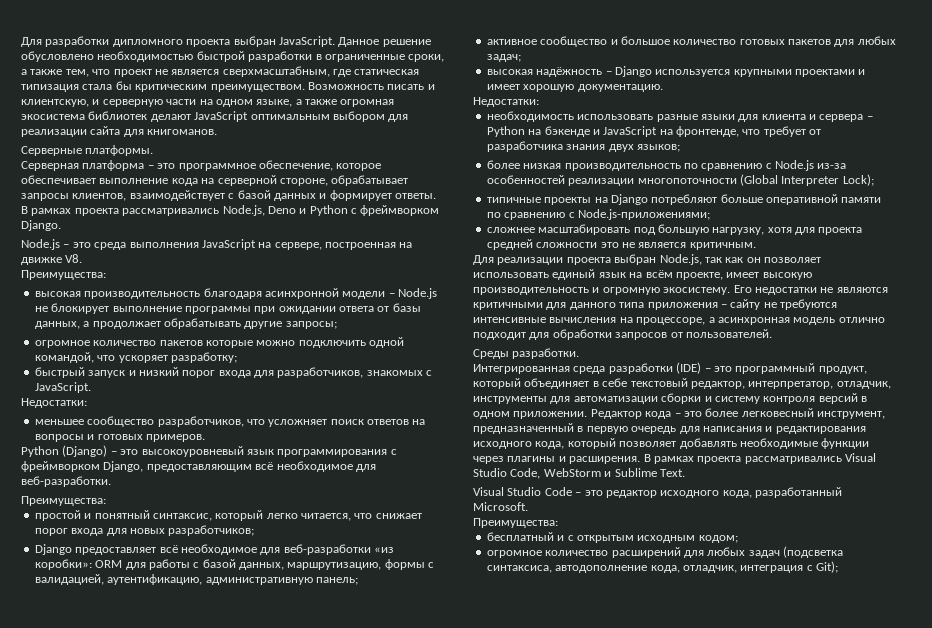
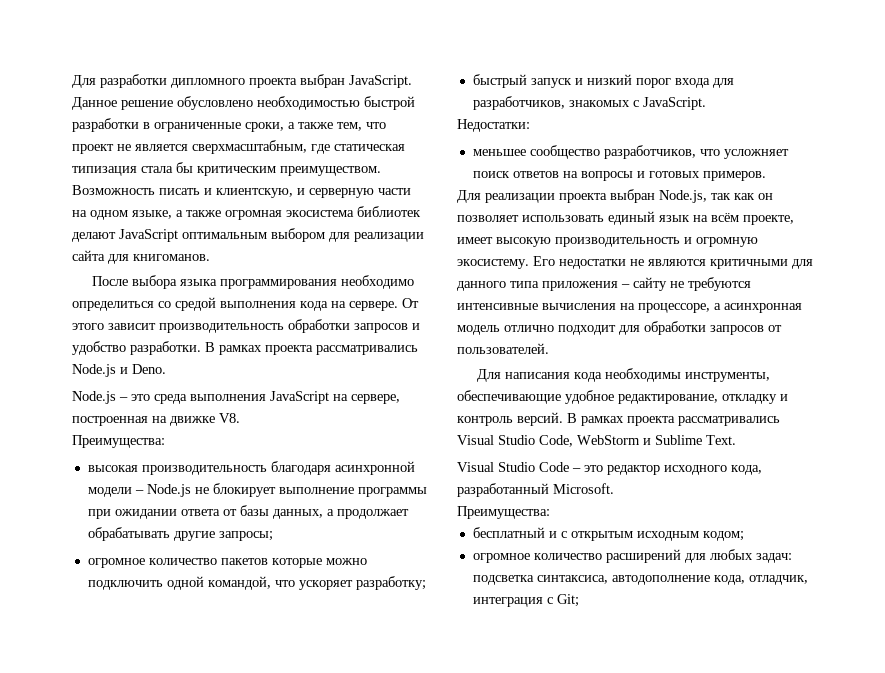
- Серверные платформы.
- Серверная платформа – это программное обеспечение, которое обеспечивает выполнение кода на серверной стороне, обрабатывает запросы клиентов, взаимодействует с базой данных и формирует ответы. В рамках проекта рассматривались Node.js, Deno и Python с фреймворком Django.
+ После выбора языка программирования необходимо определиться со средой выполнения кода на сервере. От этого зависит производительность обработки запросов и удобство разработки. В рамках проекта рассматривались Node.js и Deno.
- Python (Django) – это высокоуровневый язык программирования с фреймворком Django, предоставляющим всё необходимое для веб-разработки.
- Преимущества:
- простой и понятный синтаксис, который легко читается, что снижает порог входа для новых разработчиков;
- Django предоставляет всё необходимое для веб-разработки «из коробки»: ORM для работы с базой данных, маршрутизацию, формы с валидацией, аутентификацию, административную панель;
- активное сообщество и большое количество готовых пакетов для любых задач;
- высокая надёжность – Django используется крупными проектами и имеет хорошую документацию.
- Недостатки:
- необходимость использовать разные языки для клиента и сервера – Python на бэкенде и JavaScript на фронтенде, что требует от разработчика знания двух языков;
- более низкая производительность по сравнению с Node.js из-за особенностей реализации многопоточности (Global Interpreter Lock);
- типичные проекты на Django потребляют больше оперативной памяти по сравнению с Node.js-приложениями;
- сложнее масштабировать под большую нагрузку, хотя для проекта средней сложности это не является критичным.
- Среды разработки.
- Интегрированная среда разработки (IDE) – это программный продукт, который объединяет в себе текстовый редактор, интерпретатор, отладчик, инструменты для автоматизации сборки и систему контроля версий в одном приложении. Редактор кода – это более легковесный инструмент, предназначенный в первую очередь для написания и редактирования исходного кода, который позволяет добавлять необходимые функции через плагины и расширения.
+ Для написания кода необходимы инструменты, обеспечивающие удобное редактирование, откладку и контроль версий.
- огромное количество расширений для любых задач (подсветка синтаксиса, автодополнение кода, отладчик, интеграция с Git);
+ огромное количество расширений для любых задач: подсветка синтаксиса, автодополнение кода, отладчик, интеграция с Git;

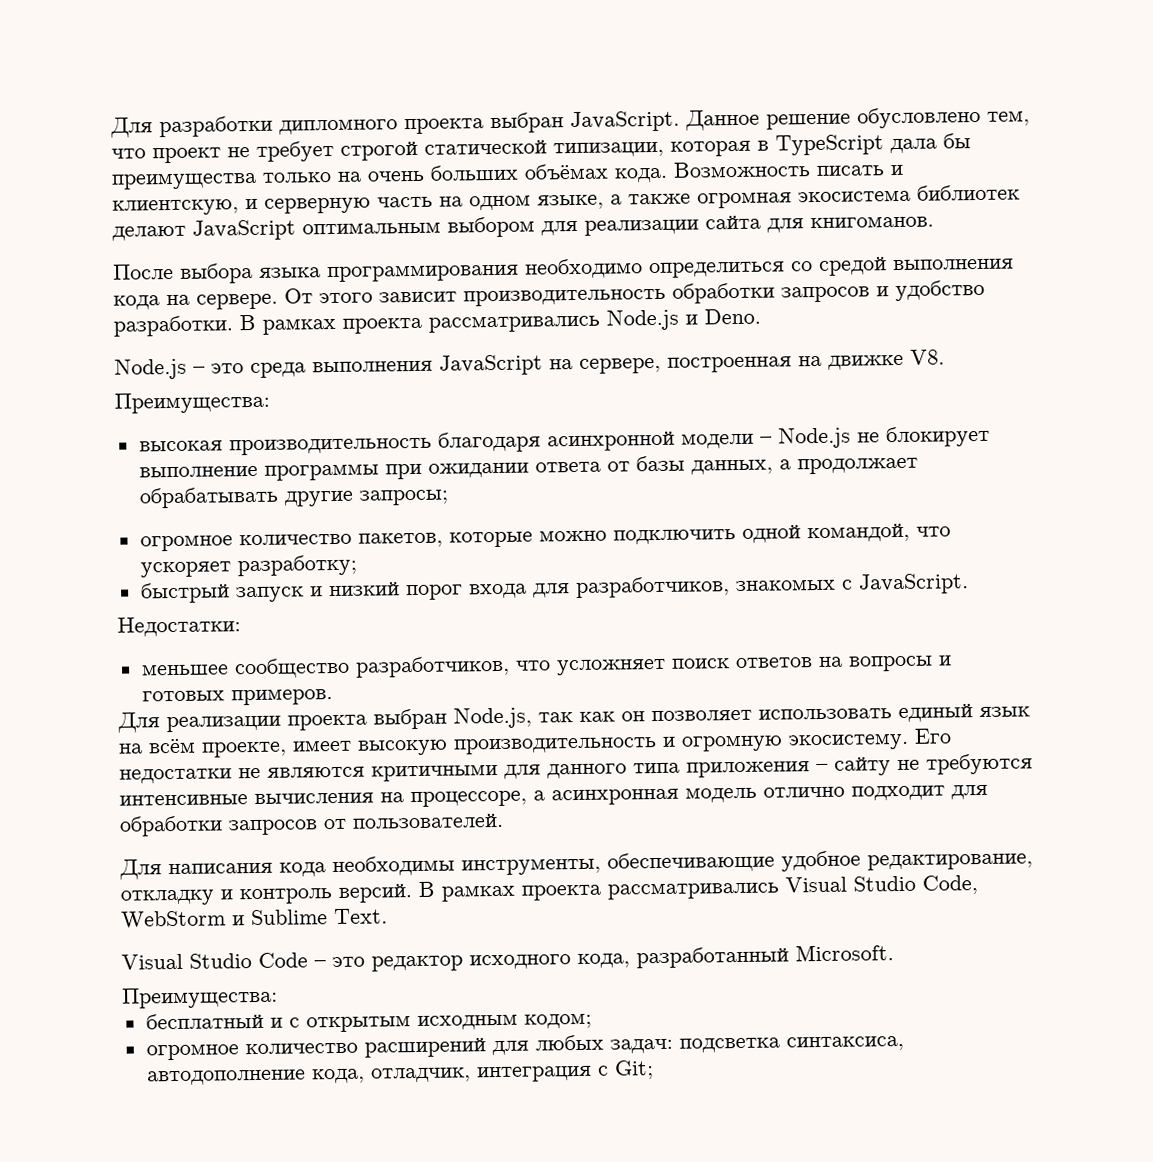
- Данное решение обусловлено необходимостью быстрой разработки в ограниченные сроки, а также тем, что проект не является сверхмасштабным, где статическая типизация стала бы критическим преимуществом.
+ Данное решение обусловлено тем, что проект не требует строгой статической типизации, которая в TypeScript дала бы преимущества только на очень больших объёмах кода.
- Возможность писать и клиентскую, и серверную части на одном языке, а также огромная экосистема библиотек делают JavaScript оптимальным выбором для реализации сайта для книгоманов.
+ Возможность писать и клиентскую, и серверную часть на одном языке, а также огромная экосистема библиотек делают JavaScript оптимальным выбором для реализации сайта для книгоманов.
- огромное количество пакетов которые можно подключить одной командой, что ускоряет разработку;
+ огромное количество пакетов, которые можно подключить одной командой, что ускоряет разработку;

